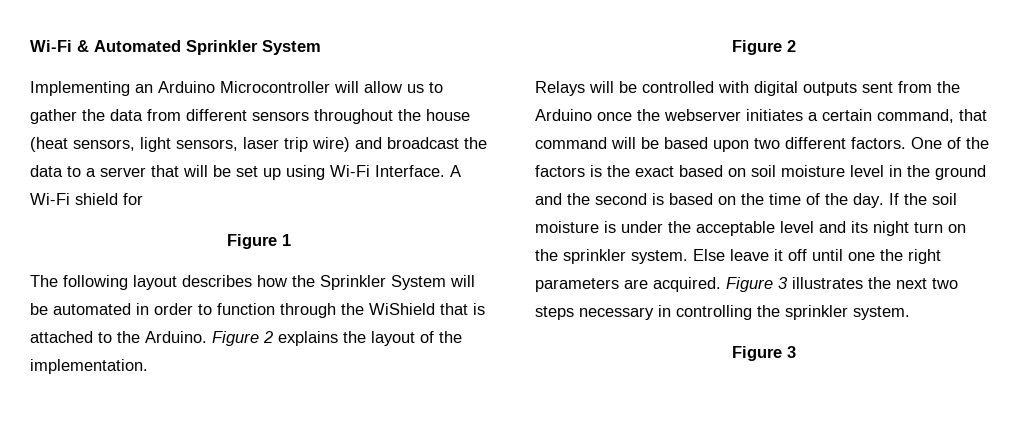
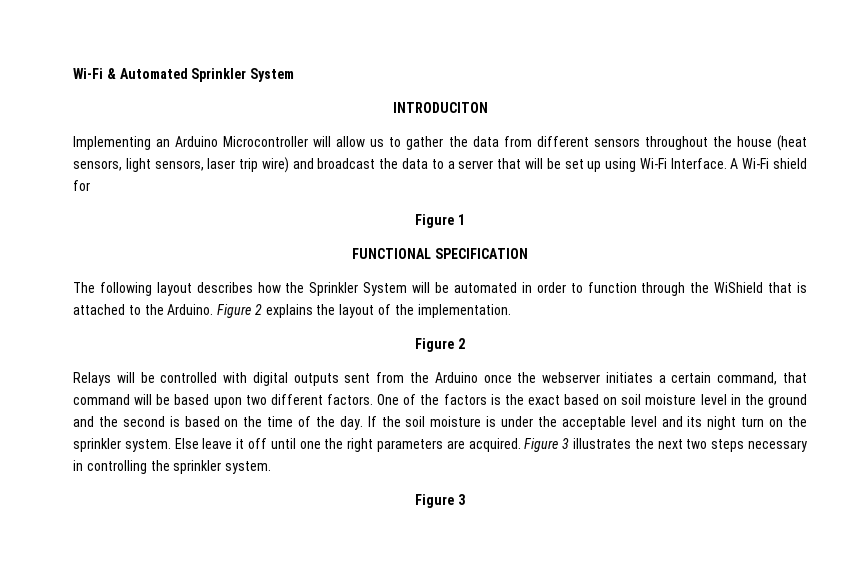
+ INTRODUCITON
+ FUNCTIONAL SPECIFICATION

